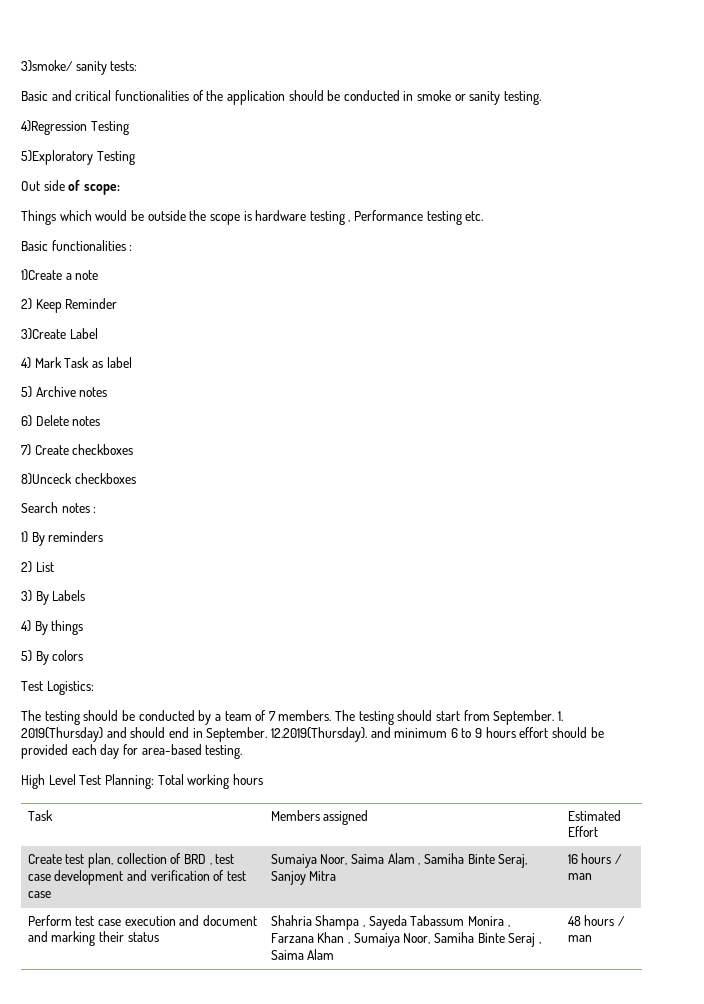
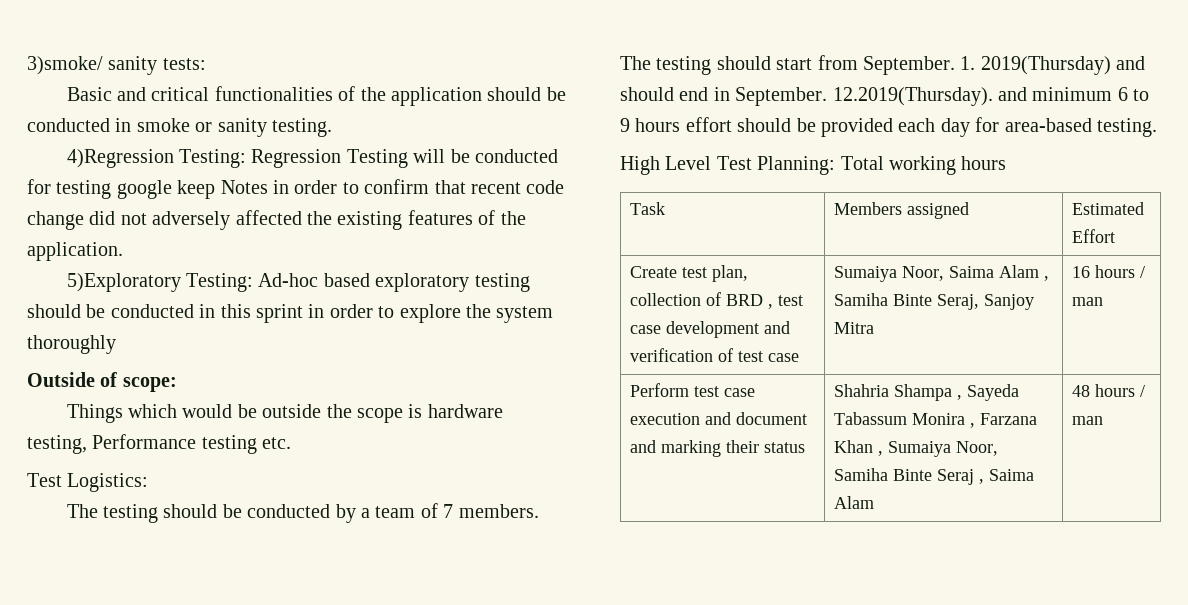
- 4)Regression Testing
- 5)Exploratory Testing
- Out side of scope:
+ 4)Regression Testing: Regression Testing will be conducted for testing google keep Notes in order to confirm that recent code change did not adversely affected the existing features of the application.
+ 5)Exploratory Testing: Ad-hoc based exploratory testing should be conducted in this sprint in order to explore the system thoroughly
+ Outside of scope:
- Things which would be outside the scope is hardware testing , Performance testing etc.
+ Things which would be outside the scope is hardware testing, Performance testing etc.
- Basic functionalities :
- 1)Create a note
- 2) Keep Reminder
- 3)Create Label
- 4) Mark Task as label
- 5) Archive notes
- 6) Delete notes
- 7) Create checkboxes
- 8)Unceck checkboxes
- Search notes :
- 1) By reminders
- 2) List
- 3) By Labels
- 4) By things
- 5) By colors

